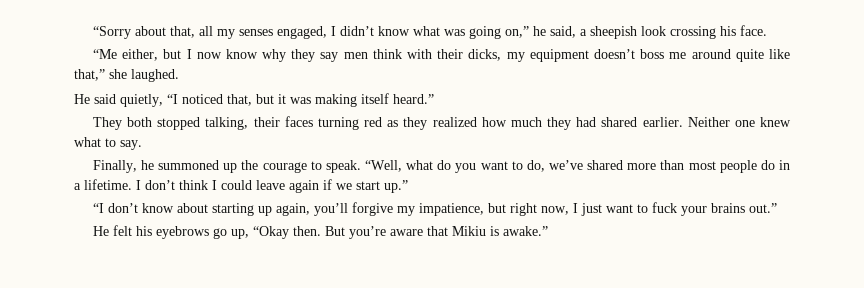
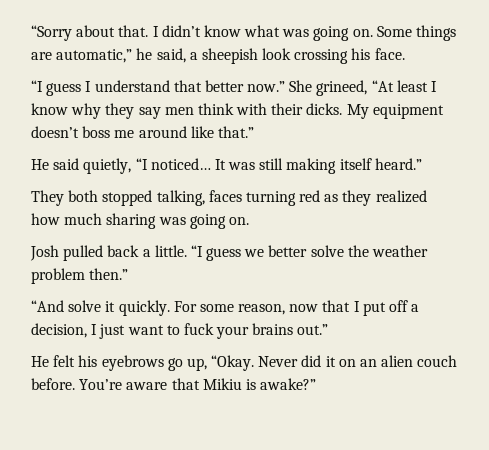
- “Sorry about that, all my senses engaged, I didn’t know what was going on,” he said, a sheepish look crossing his face.
+ “Sorry about that. I didn’t know what was going on. Some things are automatic,” he said, a sheepish look crossing his face.
- “Me either, but I now know why they say men think with their dicks, my equipment doesn’t boss me around quite like that,” she laughed.
+ “I guess I understand that better now.” She grineed, “At least I know why they say men think with their dicks. My equipment doesn’t boss me around like that.”
- He said quietly, “I noticed that, but it was making itself heard.”
+ He said quietly, “I noticed… It was still making itself heard.”
- They both stopped talking, their faces turning red as they realized how much they had shared earlier. Neither one knew what to say.
- Finally, he summoned up the courage to speak. “Well, what do you want to do, we’ve shared more than most people do in a lifetime. I don’t think I could leave again if we start up.”
- “I don’t know about starting up again, you’ll forgive my impatience, but right now, I just want to fuck your brains out.”
+ They both stopped talking, faces turning red as they realized how much sharing was going on.
+ Josh pulled back a little. “I guess we better solve the weather problem then.”
+ “And solve it quickly. For some reason, now that I put off a decision, I just want to fuck your brains out.”
- He felt his eyebrows go up, “Okay then. But you’re aware that Mikiu is awake.”
+ He felt his eyebrows go up, “Okay. Never did it on an alien couch before. You’re aware that Mikiu is awake?”

